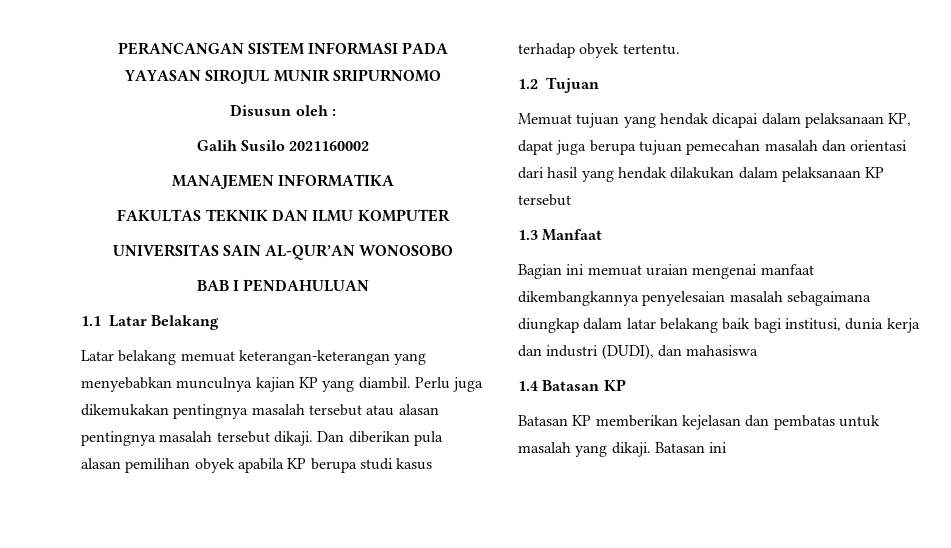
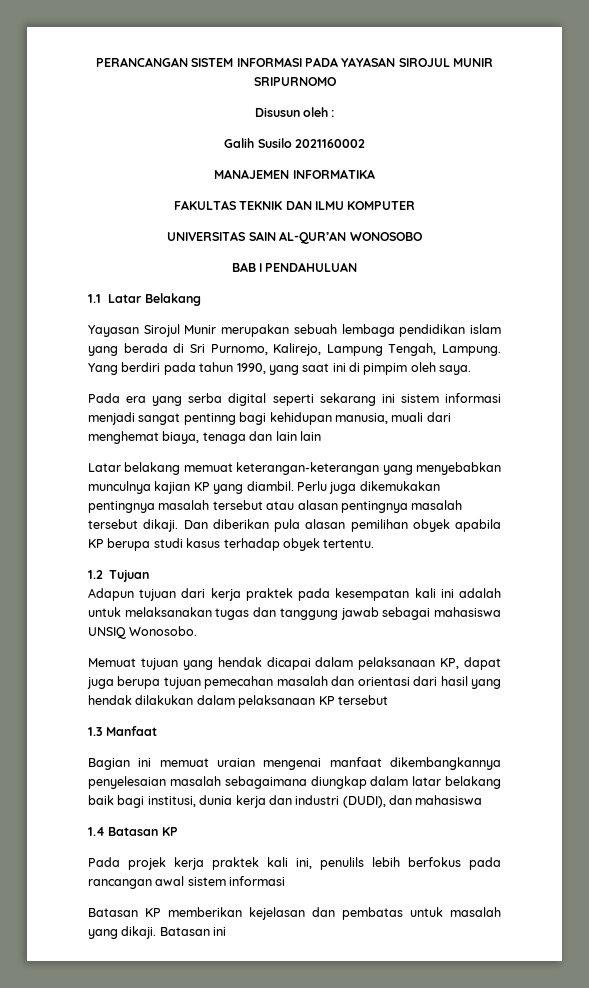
+ Yayasan Sirojul Munir merupakan sebuah lembaga pendidikan islam yang berada di Sri Purnomo, Kalirejo, Lampung Tengah, Lampung. Yang berdiri pada tahun 1990, yang saat ini di pimpim oleh saya.
+ Pada era yang serba digital seperti sekarang ini sistem informasi menjadi sangat pentinng bagi kehidupan manusia, muali dari menghemat biaya, tenaga dan lain lain
+ Adapun tujuan dari kerja praktek pada kesempatan kali ini adalah untuk melaksanakan tugas dan tanggung jawab sebagai mahasiswa UNSIQ Wonosobo.
+ Pada projek kerja praktek kali ini, penulils lebih berfokus pada rancangan awal sistem informasi

